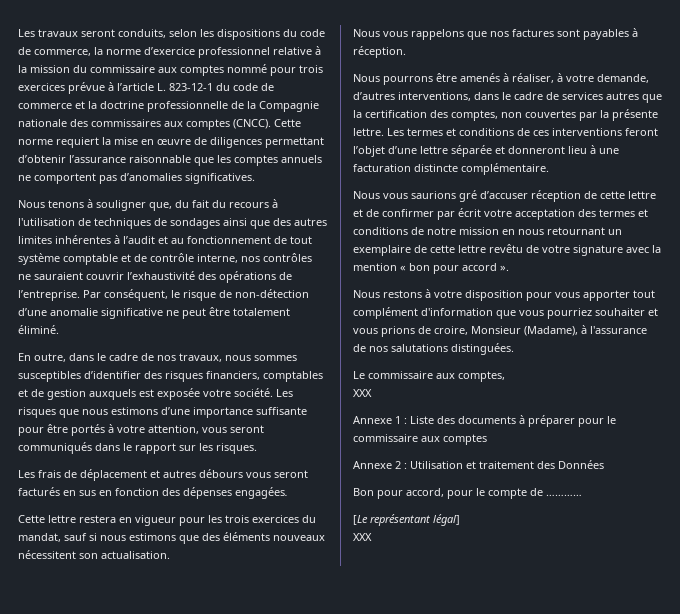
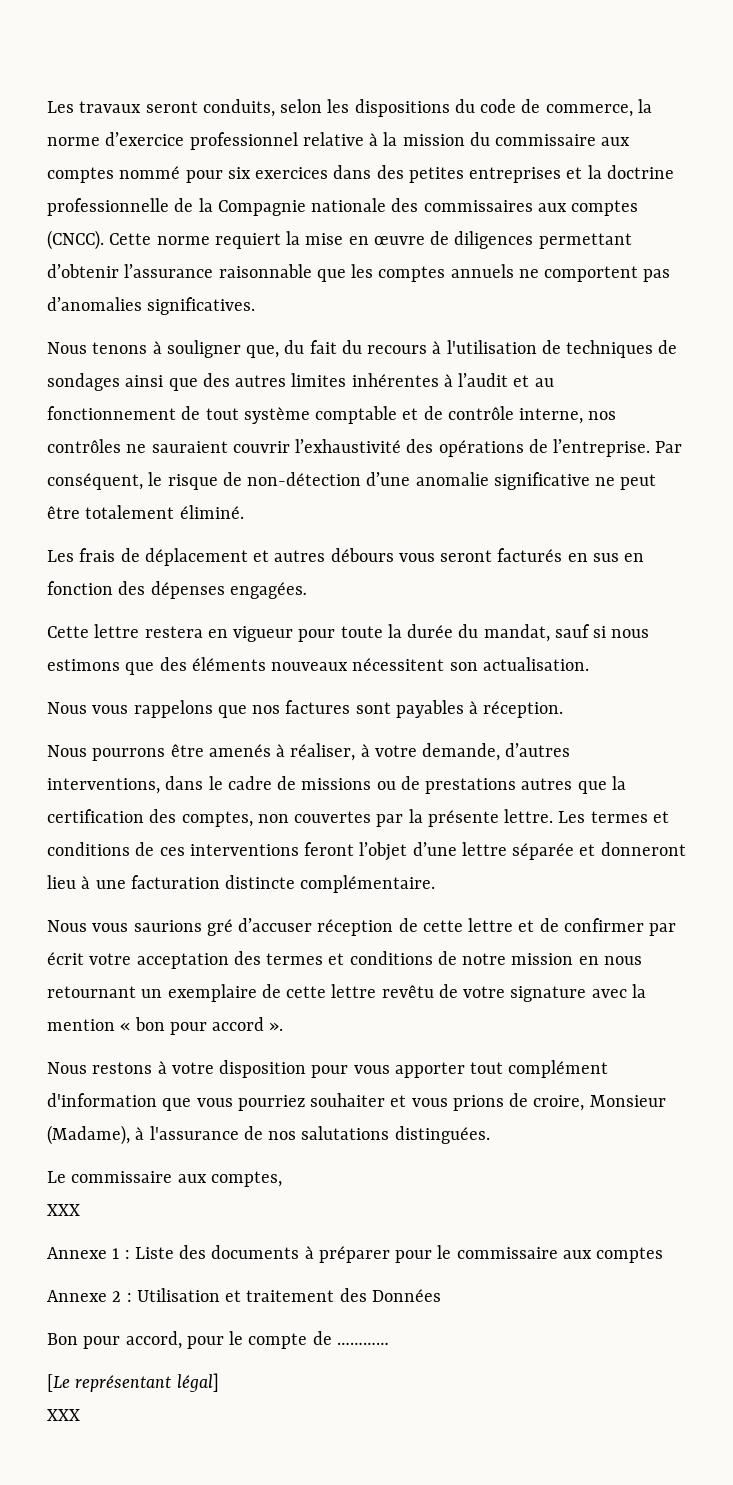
- Les travaux seront conduits, selon les dispositions du code de commerce, la norme d’exercice professionnel relative à la mission du commissaire aux comptes nommé pour trois exercices prévue à l’article L. 823-12-1 du code de commerce et la doctrine professionnelle de la Compagnie nationale des commissaires aux comptes (CNCC).
+ Les travaux seront conduits, selon les dispositions du code de commerce, la norme d’exercice professionnel relative à la mission du commissaire aux comptes nommé pour six exercices dans des petites entreprises et la doctrine professionnelle de la Compagnie nationale des commissaires aux comptes (CNCC).
- En outre, dans le cadre de nos travaux, nous sommes susceptibles d’identifier des risques financiers, comptables et de gestion auxquels est exposée votre société. Les risques que nous estimons d’une importance suffisante pour être portés à votre attention, vous seront communiqués dans le rapport sur les risques.
- Cette lettre restera en vigueur pour les trois exercices du mandat, sauf si nous estimons que des éléments nouveaux nécessitent son actualisation.
+ Cette lettre restera en vigueur pour toute la durée du mandat, sauf si nous estimons que des éléments nouveaux nécessitent son actualisation.
- Nous pourrons être amenés à réaliser, à votre demande, d’autres interventions, dans le cadre de services autres que la certification des comptes, non couvertes par la présente lettre.
+ Nous pourrons être amenés à réaliser, à votre demande, d’autres interventions, dans le cadre de missions ou de prestations autres que la certification des comptes, non couvertes par la présente lettre.

